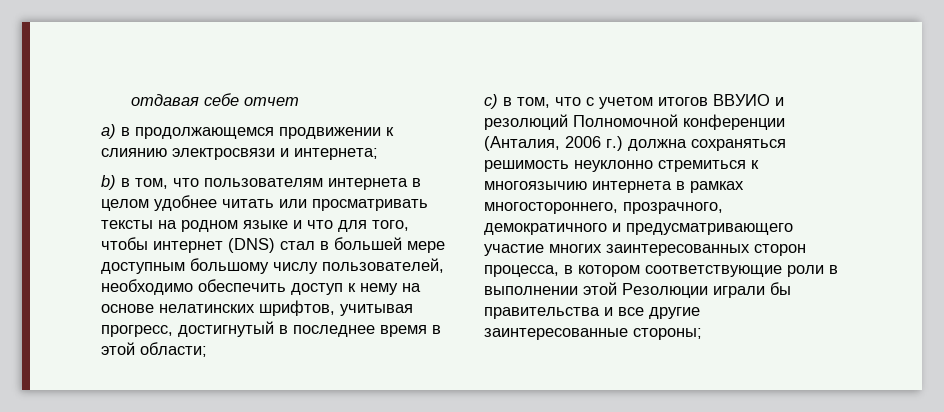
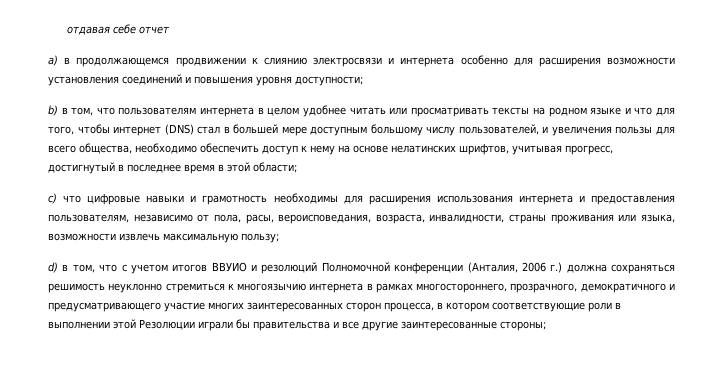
- а) в продолжающемся продвижении к слиянию электросвязи и интернета;
+ а) в продолжающемся продвижении к слиянию электросвязи и интернета особенно для расширения возможности установления соединений и повышения уровня доступности;
- b) в том, что пользователям интернета в целом удобнее читать или просматривать тексты на родном языке и что для того, чтобы интернет (DNS) стал в большей мере доступным большому числу пользователей, необходимо обеспечить доступ к нему на основе нелатинских шрифтов, учитывая прогресс, достигнутый в последнее время в этой области;
+ b) в том, что пользователям интернета в целом удобнее читать или просматривать тексты на родном языке и что для того, чтобы интернет (DNS) стал в большей мере доступным большому числу пользователей, и увеличения пользы для всего общества, необходимо обеспечить доступ к нему на основе нелатинских шрифтов, учитывая прогресс, достигнутый в последнее время в этой области;
- c) в том, что с учетом итогов ВВУИО и резолюций Полномочной конференции (Анталия, 2006 г.) должна сохраняться решимость неуклонно стремиться к многоязычию интернета в рамках многостороннего, прозрачного, демократичного и предусматривающего участие многих заинтересованных сторон процесса, в котором соответствующие роли в выполнении этой Резолюции играли бы правительства и все другие заинтересованные стороны;
+ c) что цифровые навыки и грамотность необходимы для расширения использования интернета и предоставления пользователям, независимо от пола, расы, вероисповедания, возраста, инвалидности, страны проживания или языка, возможности извлечь максимальную пользу;
+ d) в том, что с учетом итогов ВВУИО и резолюций Полномочной конференции (Анталия, 2006 г.) должна сохраняться решимость неуклонно стремиться к многоязычию интернета в рамках многостороннего, прозрачного, демократичного и предусматривающего участие многих заинтересованных сторон процесса, в котором соответствующие роли в выполнении этой Резолюции играли бы правительства и все другие заинтересованные стороны;

